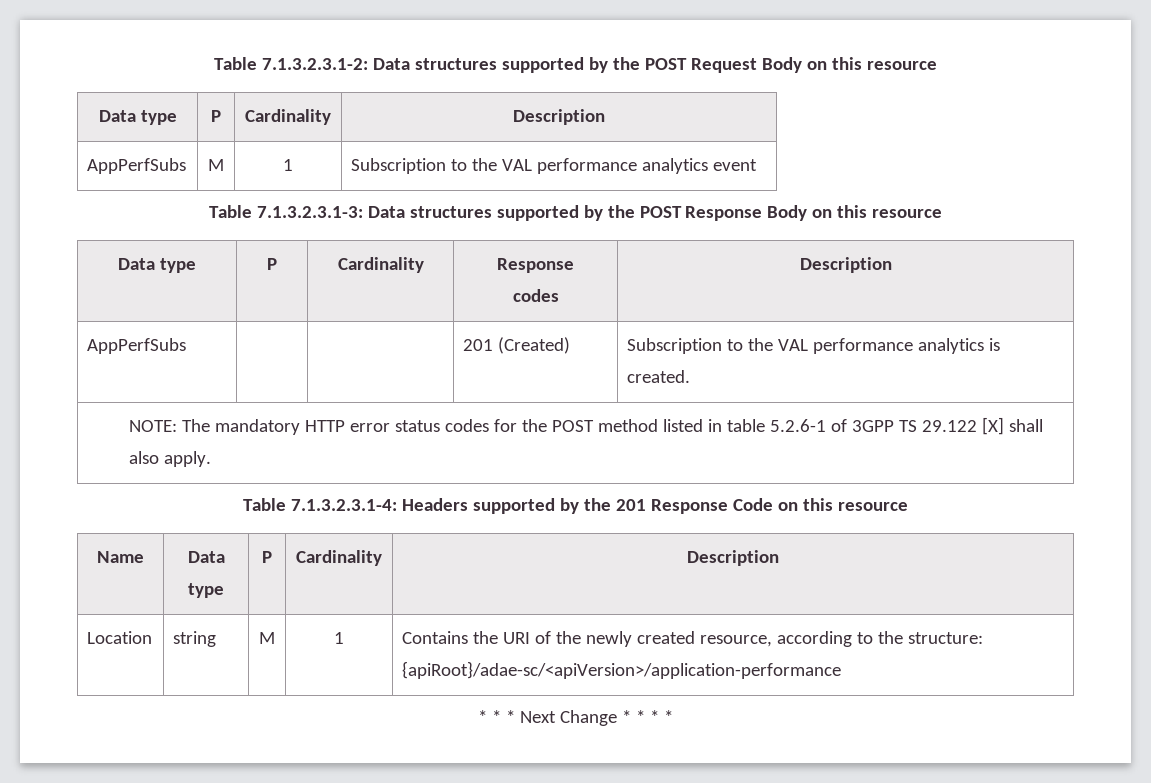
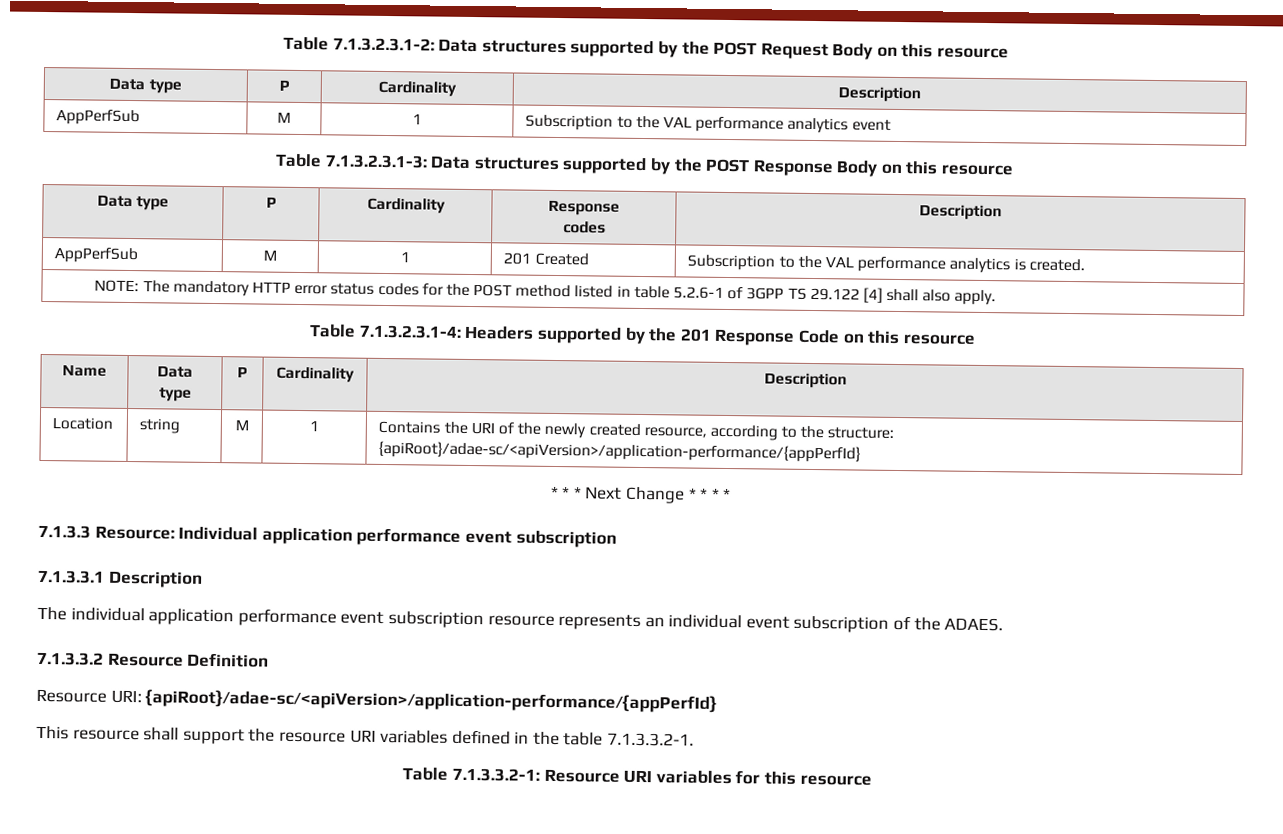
- AppPerfSubs | M | 1 | Subscription to the VAL performance analytics event
+ AppPerfSub | M | 1 | Subscription to the VAL performance analytics event
- AppPerfSubs | | | 201 (Created) | Subscription to the VAL performance analytics is created.
+ AppPerfSub | M | 1 | 201 Created | Subscription to the VAL performance analytics is created.
- NOTE: The mandatory HTTP error status codes for the POST method listed in table 5.2.6-1 of 3GPP TS 29.122 [X] shall also apply.
+ NOTE: The mandatory HTTP error status codes for the POST method listed in table 5.2.6-1 of 3GPP TS 29.122 [4] shall also apply.
- Location | string | M | 1 | Contains the URI of the newly created resource, according to the structure: {apiRoot}/adae-sc/<apiVersion>/application-performance
+ Location | string | M | 1 | Contains the URI of the newly created resource, according to the structure: {apiRoot}/adae-sc/<apiVersion>/application-performance/{appPerfId}
+ 7.1.3.3 Resource: Individual application performance event subscription
+ 7.1.3.3.1 Description
+ The individual application performance event subscription resource represents an individual event subscription of the ADAES.
+ 7.1.3.3.2 Resource Definition
+ Resource URI: {apiRoot}/adae-sc/<apiVersion>/application-performance/{appPerfId}
+ This resource shall support the resource URI variables defined in the table 7.1.3.3.2-1.
+ Table 7.1.3.3.2-1: Resource URI variables for this resource

